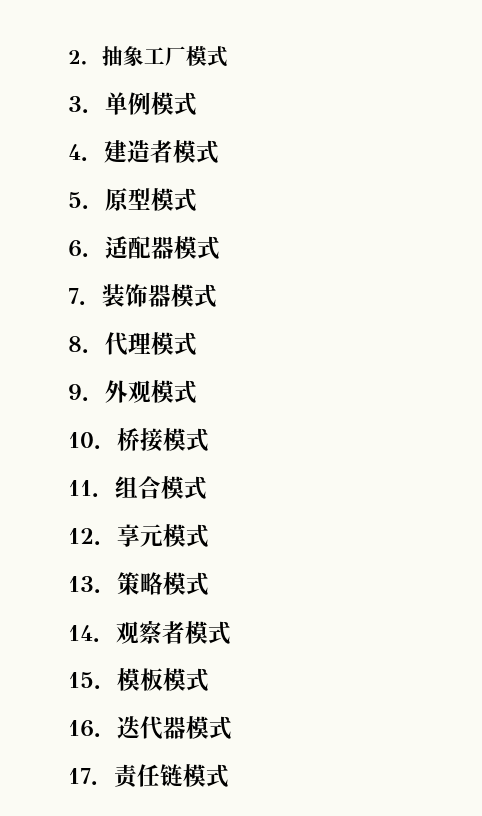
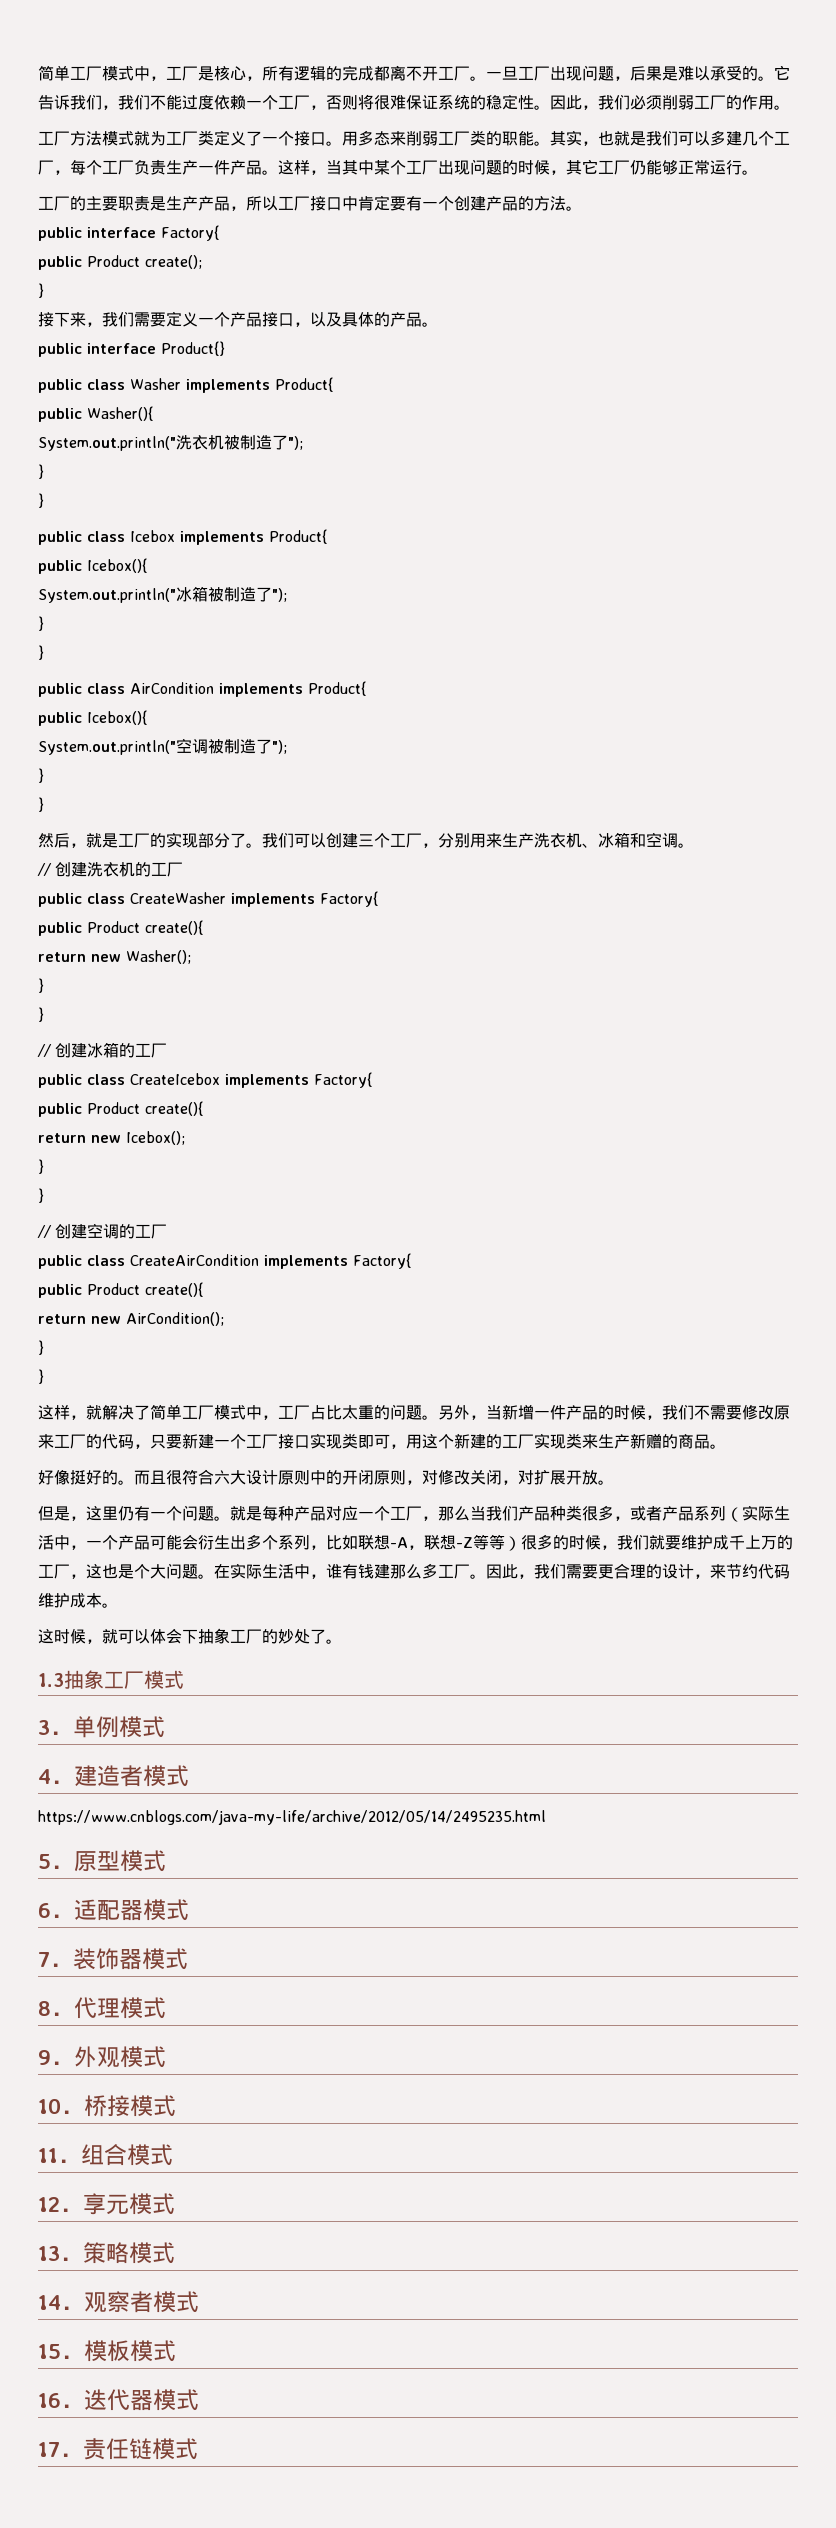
- 2．抽象工厂模式
+ 简单工厂模式中，工厂是核心，所有逻辑的完成都离不开工厂。一旦工厂出现问题，后果是难以承受的。它告诉我们，我们不能过度依赖一个工厂，否则将很难保证系统的稳定性。因此，我们必须削弱工厂的作用。
+ 工厂方法模式就为工厂类定义了一个接口。用多态来削弱工厂类的职能。其实，也就是我们可以多建几个工厂，每个工厂负责生产一件产品。这样，当其中某个工厂出现问题的时候，其它工厂仍能够正常运行。
+ 工厂的主要职责是生产产品，所以工厂接口中肯定要有一个创建产品的方法。
+ public interface Factory{
+ public Product create();
+ }
+ 接下来，我们需要定义一个产品接口，以及具体的产品。
+ public interface Product{}
+ public class Washer implements Product{
+ public Washer(){
+ System.out.println("洗衣机被制造了");
+ }
+ }
+ public class Icebox implements Product{
+ public Icebox(){
+ System.out.println("冰箱被制造了");
+ }
+ }
+ public class AirCondition implements Product{
+ public Icebox(){
+ System.out.println("空调被制造了");
+ }
+ }
+ 然后，就是工厂的实现部分了。我们可以创建三个工厂，分别用来生产洗衣机、冰箱和空调。
+ // 创建洗衣机的工厂
+ public class CreateWasher implements Factory{
+ public Product create(){
+ return new Washer();
+ }
+ }
+ // 创建冰箱的工厂
+ public class CreateIcebox implements Factory{
+ public Product create(){
+ return new Icebox();
+ }
+ }
+ // 创建空调的工厂
+ public class CreateAirCondition implements Factory{
+ public Product create(){
+ return new AirCondition();
+ }
+ }
+ 这样，就解决了简单工厂模式中，工厂占比太重的问题。另外，当新增一件产品的时候，我们不需要修改原来工厂的代码，只要新建一个工厂接口实现类即可，用这个新建的工厂实现类来生产新赠的商品。
+ 好像挺好的。而且很符合六大设计原则中的开闭原则，对修改关闭，对扩展开放。
+ 但是，这里仍有一个问题。就是每种产品对应一个工厂，那么当我们产品种类很多，或者产品系列（实际生活中，一个产品可能会衍生出多个系列，比如联想-A，联想-Z等等）很多的时候，我们就要维护成千上万的工厂，这也是个大问题。在实际生活中，谁有钱建那么多工厂。因此，我们需要更合理的设计，来节约代码维护成本。
+ 这时候，就可以体会下抽象工厂的妙处了。
+ 1.3抽象工厂模式
+ https://www.cnblogs.com/java-my-life/archive/2012/05/14/2495235.html

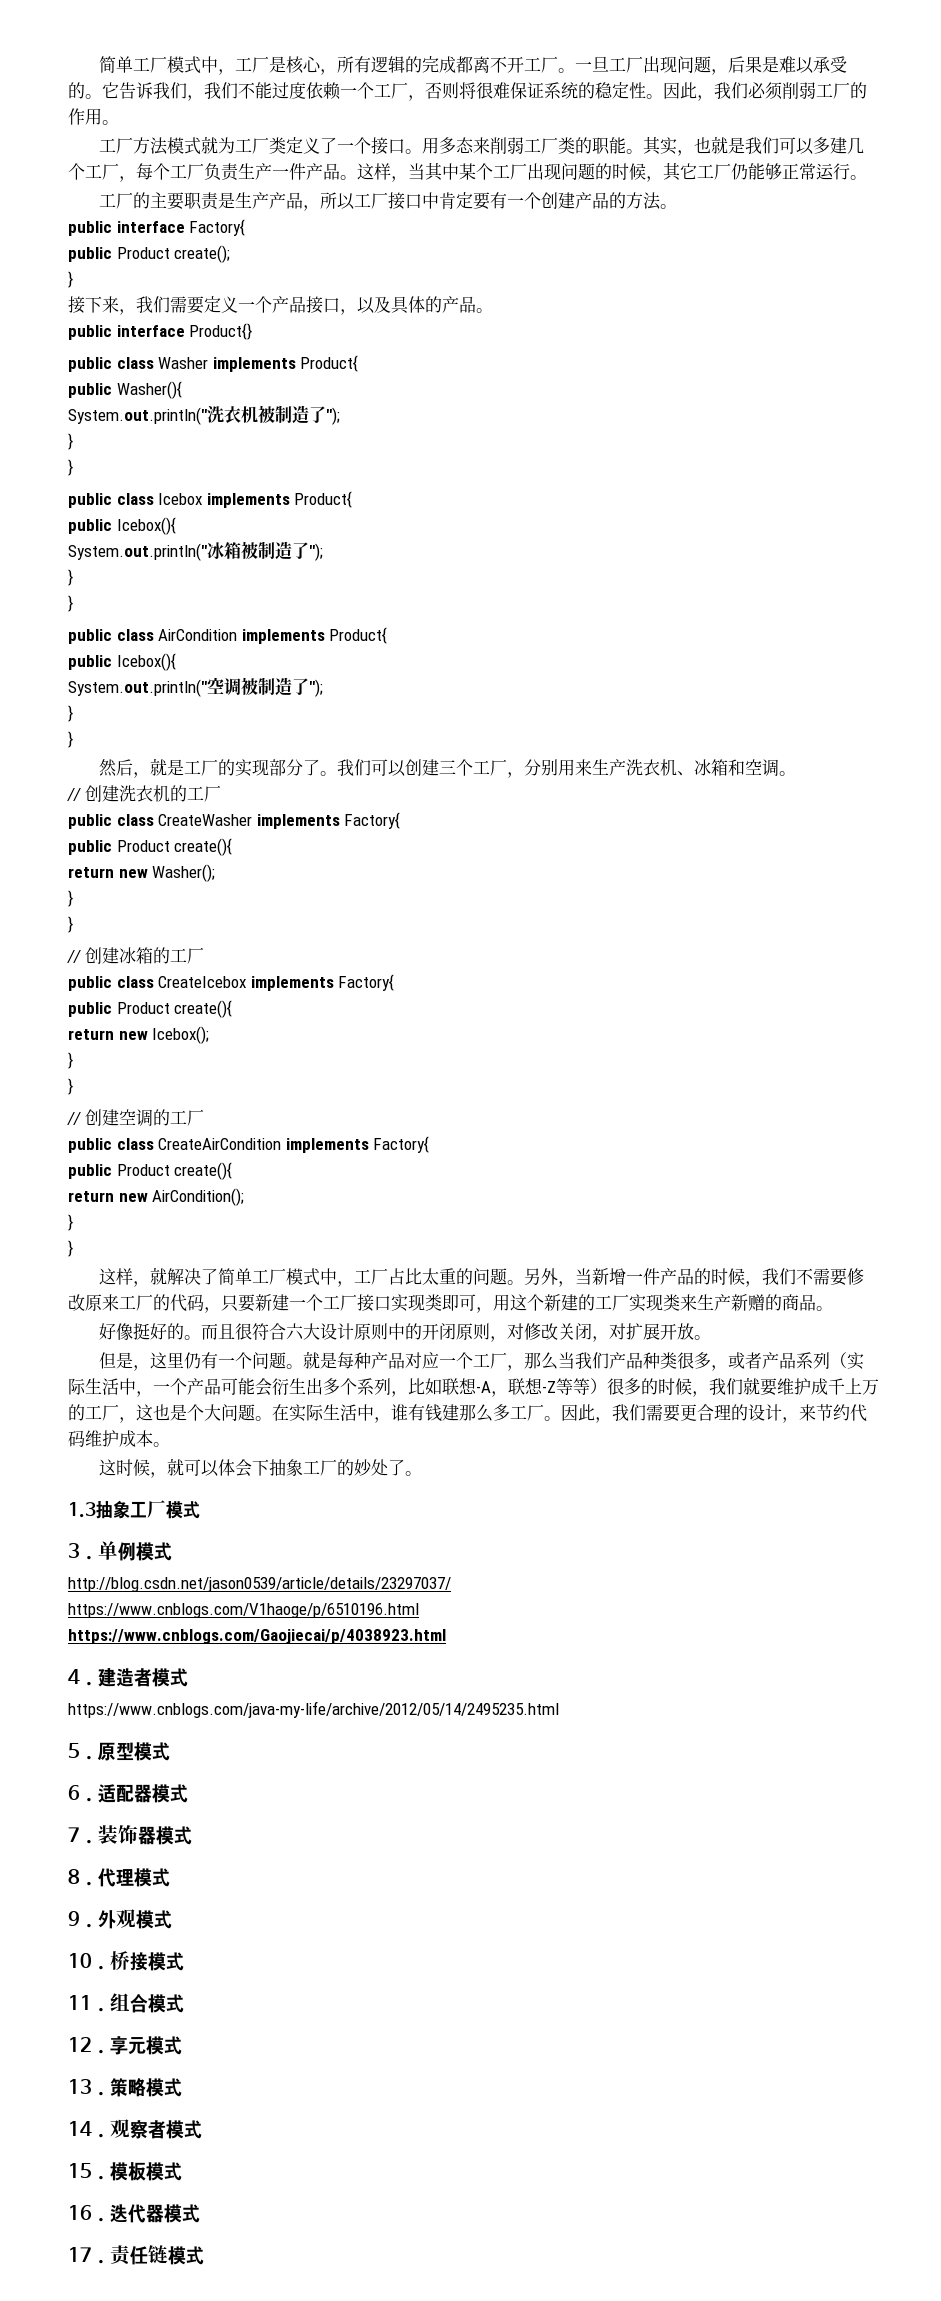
+ http://blog.csdn.net/jason0539/article/details/23297037/
+ https://www.cnblogs.com/V1haoge/p/6510196.html
+ https://www.cnblogs.com/Gaojiecai/p/4038923.html

